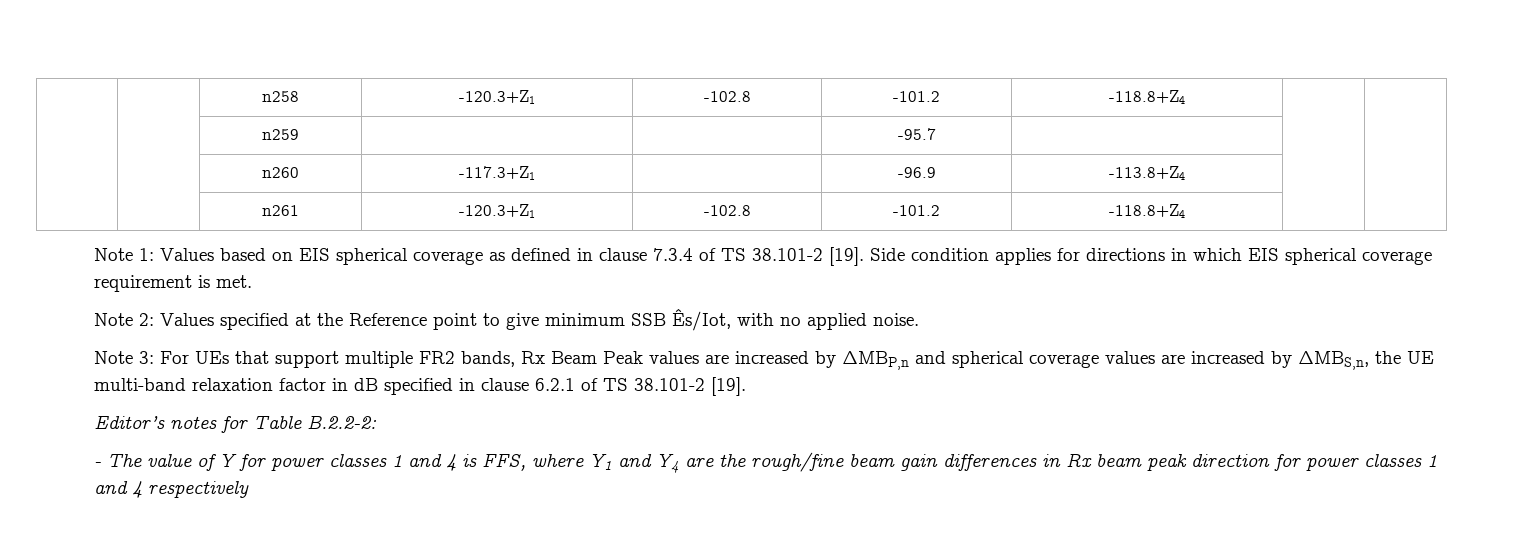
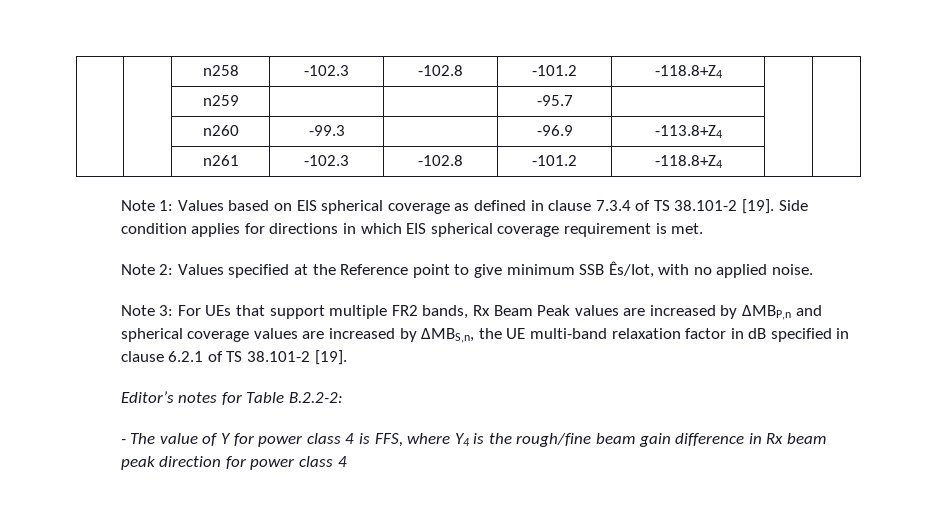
- | | n258 | -120.3+Z1 | -102.8 | -101.2 | -118.8+Z4 | |
+ | | n258 | -102.3 | -102.8 | -101.2 | -118.8+Z4 | |
- | | n260 | -117.3+Z1 | | -96.9 | -113.8+Z4 | |
+ | | n260 | -99.3 | | -96.9 | -113.8+Z4 | |
- | | n261 | -120.3+Z1 | -102.8 | -101.2 | -118.8+Z4 | |
+ | | n261 | -102.3 | -102.8 | -101.2 | -118.8+Z4 | |
- - The value of Y for power classes 1 and 4 is FFS, where Y1 and Y4 are the rough/fine beam gain differences in Rx beam peak direction for power classes 1 and 4 respectively
+ - The value of Y for power class 4 is FFS, where Y4 is the rough/fine beam gain difference in Rx beam peak direction for power class 4

